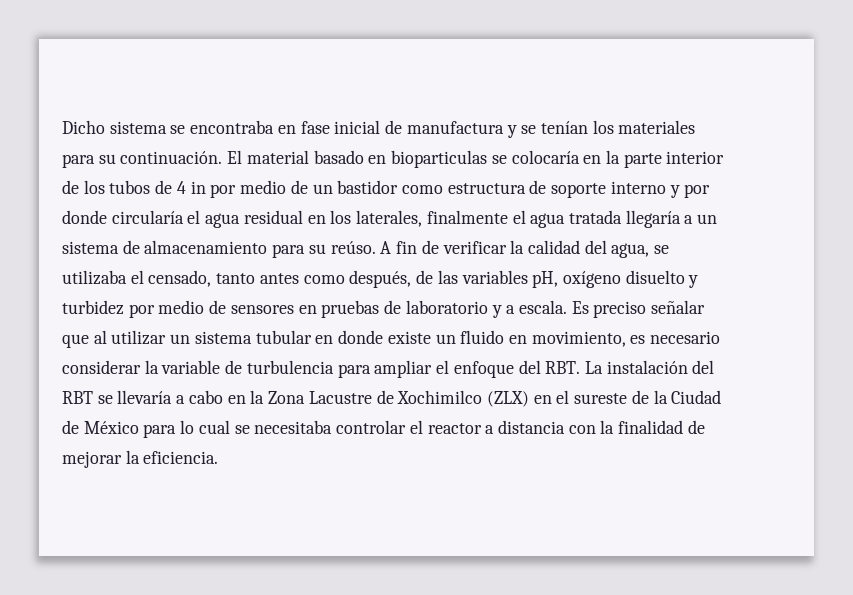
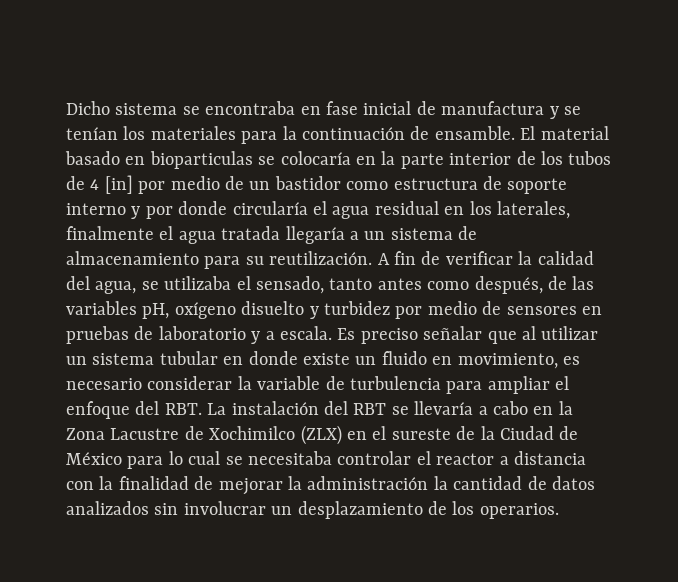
- Dicho sistema se encontraba en fase inicial de manufactura y se tenían los materiales para su continuación.
+ Dicho sistema se encontraba en fase inicial de manufactura y se tenían los materiales para la continuación de ensamble.
- El material basado en bioparticulas se colocaría en la parte interior de los tubos de 4 in por medio de un bastidor como estructura de soporte interno y por donde circularía el agua residual en los laterales, finalmente el agua tratada llegaría a un sistema de almacenamiento para su reúso.
+ El material basado en bioparticulas se colocaría en la parte interior de los tubos de 4 [in] por medio de un bastidor como estructura de soporte interno y por donde circularía el agua residual en los laterales, finalmente el agua tratada llegaría a un sistema de almacenamiento para su reutilización.
- A fin de verificar la calidad del agua, se utilizaba el censado, tanto antes como después, de las variables pH, oxígeno disuelto y turbidez por medio de sensores en pruebas de laboratorio y a escala.
+ A fin de verificar la calidad del agua, se utilizaba el sensado, tanto antes como después, de las variables pH, oxígeno disuelto y turbidez por medio de sensores en pruebas de laboratorio y a escala.
- Es preciso señalar que al utilizar un sistema tubular en donde existe un fluido en movimiento, es necesario considerar la variable de turbulencia para ampliar el enfoque del RBT. La instalación del RBT se llevaría a cabo en la Zona Lacustre de Xochimilco (ZLX) en el sureste de la Ciudad de México para lo cual se necesitaba controlar el reactor a distancia con la finalidad de mejorar la eficiencia.
+ Es preciso señalar que al utilizar un sistema tubular en donde existe un fluido en movimiento, es necesario considerar la variable de turbulencia para ampliar el enfoque del RBT. La instalación del RBT se llevaría a cabo en la Zona Lacustre de Xochimilco (ZLX) en el sureste de la Ciudad de México para lo cual se necesitaba controlar el reactor a distancia con la finalidad de mejorar la administración la cantidad de datos analizados sin involucrar un desplazamiento de los operarios.

